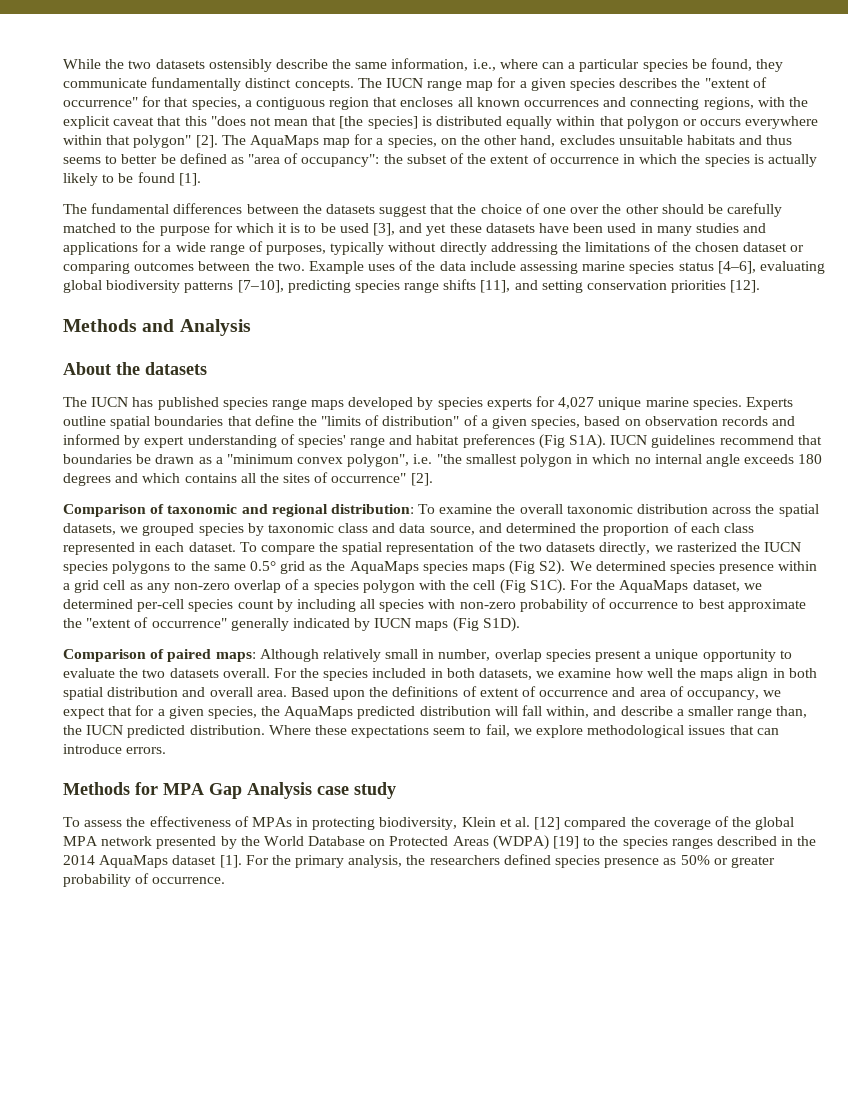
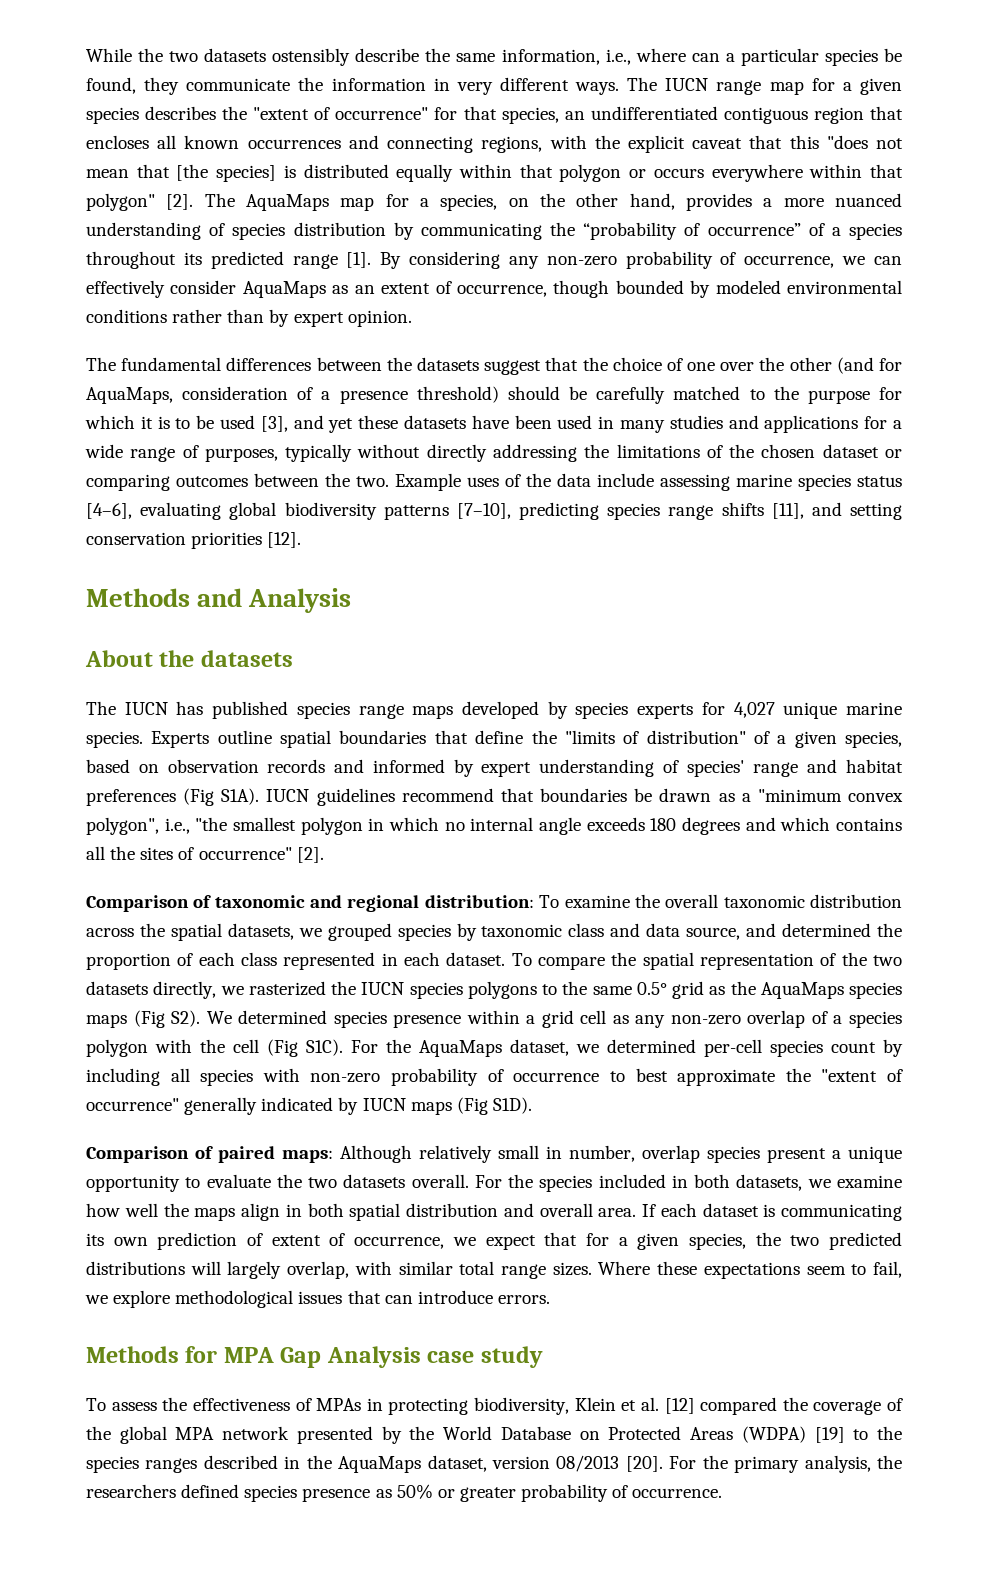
- While the two datasets ostensibly describe the same information, i.e., where can a particular species be found, they communicate fundamentally distinct concepts.
+ While the two datasets ostensibly describe the same information, i.e., where can a particular species be found, they communicate the information in very different ways.
- The IUCN range map for a given species describes the "extent of occurrence" for that species, a contiguous region that encloses all known occurrences and connecting regions, with the explicit caveat that this "does not mean that [the species] is distributed equally within that polygon or occurs everywhere within that polygon" [2].
+ The IUCN range map for a given species describes the "extent of occurrence" for that species, an undifferentiated contiguous region that encloses all known occurrences and connecting regions, with the explicit caveat that this "does not mean that [the species] is distributed equally within that polygon or occurs everywhere within that polygon" [2].
- The AquaMaps map for a species, on the other hand, excludes unsuitable habitats and thus seems to better be defined as "area of occupancy": the subset of the extent of occurrence in which the species is actually likely to be found [1].
+ The AquaMaps map for a species, on the other hand, provides a more nuanced understanding of species distribution by communicating the “probability of occurrence” of a species throughout its predicted range [1]. By considering any non-zero probability of occurrence, we can effectively consider AquaMaps as an extent of occurrence, though bounded by modeled environmental conditions rather than by expert opinion.
- The fundamental differences between the datasets suggest that the choice of one over the other should be carefully matched to the purpose for which it is to be used [3], and yet these datasets have been used in many studies and applications for a wide range of purposes, typically without directly addressing the limitations of the chosen dataset or comparing outcomes between the two.
+ The fundamental differences between the datasets suggest that the choice of one over the other (and for AquaMaps, consideration of a presence threshold) should be carefully matched to the purpose for which it is to be used [3], and yet these datasets have been used in many studies and applications for a wide range of purposes, typically without directly addressing the limitations of the chosen dataset or comparing outcomes between the two.
- IUCN guidelines recommend that boundaries be drawn as a "minimum convex polygon", i.e. "the smallest polygon in which no internal angle exceeds 180 degrees and which contains all the sites of occurrence" [2].
+ IUCN guidelines recommend that boundaries be drawn as a "minimum convex polygon", i.e., "the smallest polygon in which no internal angle exceeds 180 degrees and which contains all the sites of occurrence" [2].
- Based upon the definitions of extent of occurrence and area of occupancy, we expect that for a given species, the AquaMaps predicted distribution will fall within, and describe a smaller range than, the IUCN predicted distribution.
+ If each dataset is communicating its own prediction of extent of occurrence, we expect that for a given species, the two predicted distributions will largely overlap, with similar total range sizes.
- To assess the effectiveness of MPAs in protecting biodiversity, Klein et al. [12] compared the coverage of the global MPA network presented by the World Database on Protected Areas (WDPA) [19] to the species ranges described in the 2014 AquaMaps dataset [1].
+ To assess the effectiveness of MPAs in protecting biodiversity, Klein et al. [12] compared the coverage of the global MPA network presented by the World Database on Protected Areas (WDPA) [19] to the species ranges described in the AquaMaps dataset, version 08/2013 [20].

